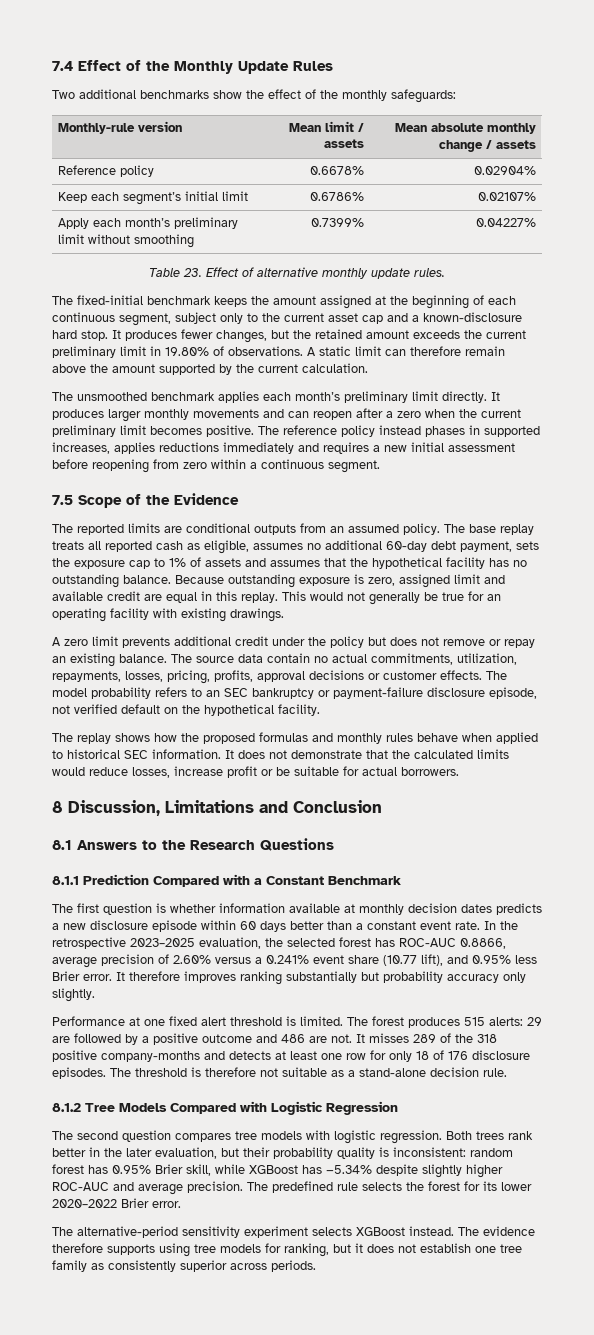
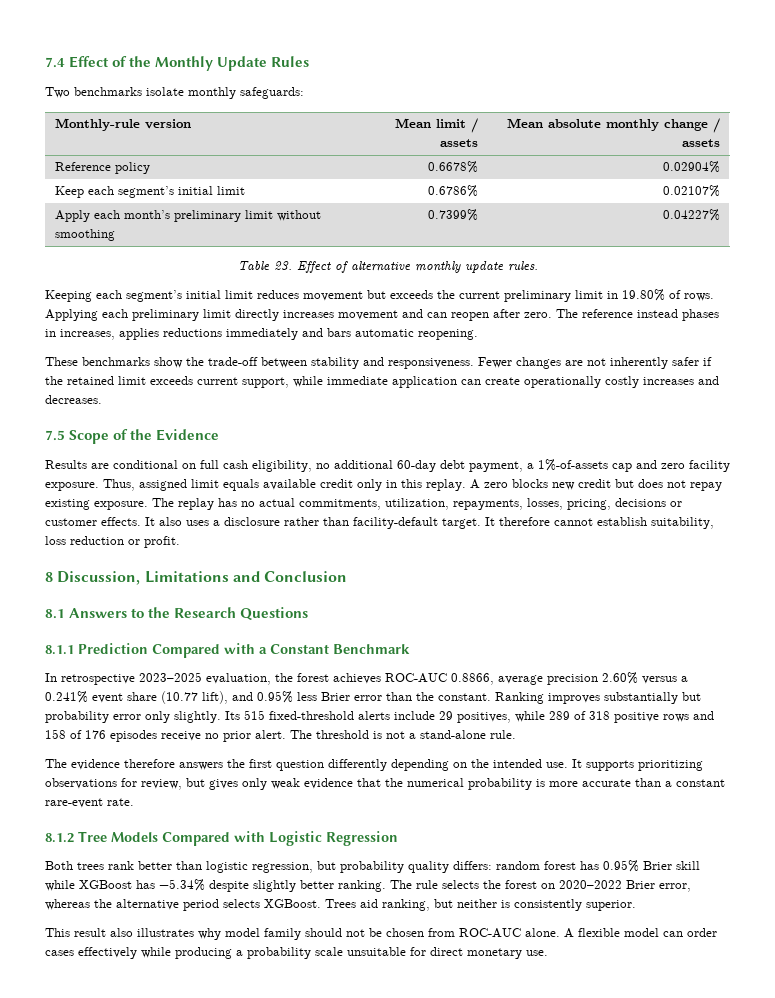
- Two additional benchmarks show the effect of the monthly safeguards:
+ Two benchmarks isolate monthly safeguards:
- The fixed-initial benchmark keeps the amount assigned at the beginning of each continuous segment, subject only to the current asset cap and a known-disclosure hard stop. It produces fewer changes, but the retained amount exceeds the current preliminary limit in 19.80% of observations. A static limit can therefore remain above the amount supported by the current calculation.
- The unsmoothed benchmark applies each month’s preliminary limit directly. It produces larger monthly movements and can reopen after a zero when the current preliminary limit becomes positive.
+ Keeping each segment’s initial limit reduces movement but exceeds the current preliminary limit in 19.80% of rows. Applying each preliminary limit directly increases movement and can reopen after zero.
- The reference policy instead phases in supported increases, applies reductions immediately and requires a new initial assessment before reopening from zero within a continuous segment.
+ The reference instead phases in increases, applies reductions immediately and bars automatic reopening.
+ These benchmarks show the trade-off between stability and responsiveness. Fewer changes are not inherently safer if the retained limit exceeds current support, while immediate application can create operationally costly increases and decreases.
- The reported limits are conditional outputs from an assumed policy. The base replay treats all reported cash as eligible, assumes no additional 60-day debt payment, sets the exposure cap to 1% of assets and assumes that the hypothetical facility has no outstanding balance. Because outstanding exposure is zero, assigned limit and available credit are equal in this replay.
+ Results are conditional on full cash eligibility, no additional 60-day debt payment, a 1%-of-assets cap and zero facility exposure. Thus, assigned limit equals available credit only in this replay.
- This would not generally be true for an operating facility with existing drawings.
- A zero limit prevents additional credit under the policy but does not remove or repay an existing balance. The source data contain no actual commitments, utilization, repayments, losses, pricing, profits, approval decisions or customer effects.
+ A zero blocks new credit but does not repay existing exposure. The replay has no actual commitments, utilization, repayments, losses, pricing, decisions or customer effects.
- The model probability refers to an SEC bankruptcy or payment-failure disclosure episode, not verified default on the hypothetical facility.
- The replay shows how the proposed formulas and monthly rules behave when applied to historical SEC information. It does not demonstrate that the calculated limits would reduce losses, increase profit or be suitable for actual borrowers.
+ It also uses a disclosure rather than facility-default target. It therefore cannot establish suitability, loss reduction or profit.
- The first question is whether information available at monthly decision dates predicts a new disclosure episode within 60 days better than a constant event rate. In the retrospective 2023–2025 evaluation, the selected forest has ROC-AUC 0.8866, average precision of 2.60% versus a 0.241% event share (10.77 lift), and 0.95% less Brier error. It therefore improves ranking substantially but probability accuracy only slightly.
- Performance at one fixed alert threshold is limited. The forest produces 515 alerts: 29 are followed by a positive outcome and 486 are not. It misses 289 of the 318 positive company-months and detects at least one row for only 18 of 176 disclosure episodes. The threshold is therefore not suitable as a stand-alone decision rule.
+ In retrospective 2023–2025 evaluation, the forest achieves ROC-AUC 0.8866, average precision 2.60% versus a 0.241% event share (10.77 lift), and 0.95% less Brier error than the constant. Ranking improves substantially but probability error only slightly. Its 515 fixed-threshold alerts include 29 positives, while 289 of 318 positive rows and 158 of 176 episodes receive no prior alert. The threshold is not a stand-alone rule.
+ The evidence therefore answers the first question differently depending on the intended use. It supports prioritizing observations for review, but gives only weak evidence that the numerical probability is more accurate than a constant rare-event rate.
- The second question compares tree models with logistic regression. Both trees rank better in the later evaluation, but their probability quality is inconsistent: random forest has 0.95% Brier skill, while XGBoost has −5.34% despite slightly higher ROC-AUC and average precision. The predefined rule selects the forest for its lower 2020–2022 Brier error.
- The alternative-period sensitivity experiment selects XGBoost instead. The evidence therefore supports using tree models for ranking, but it does not establish one tree family as consistently superior across periods.
+ Both trees rank better than logistic regression, but probability quality differs: random forest has 0.95% Brier skill while XGBoost has −5.34% despite slightly better ranking. The rule selects the forest on 2020–2022 Brier error, whereas the alternative period selects XGBoost. Trees aid ranking, but neither is consistently superior.
+ This result also illustrates why model family should not be chosen from ROC-AUC alone. A flexible model can order cases effectively while producing a probability scale unsuitable for direct monetary use.

